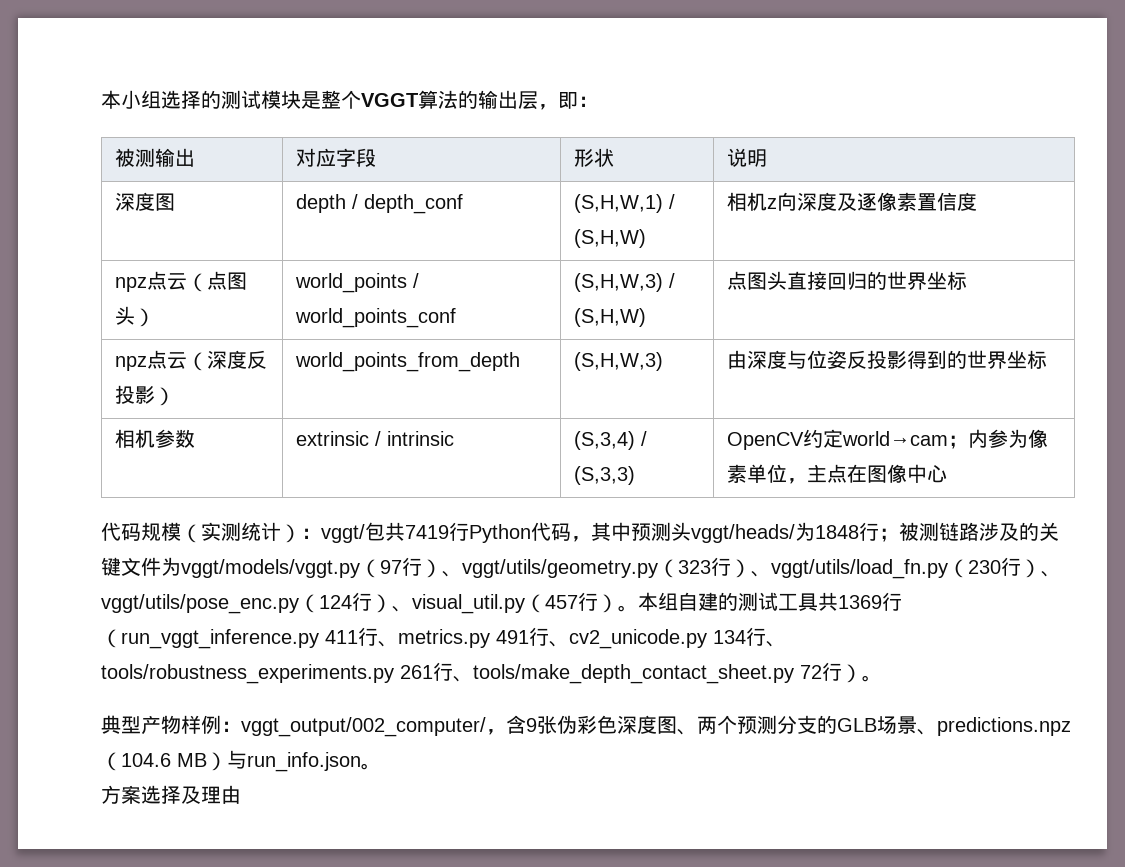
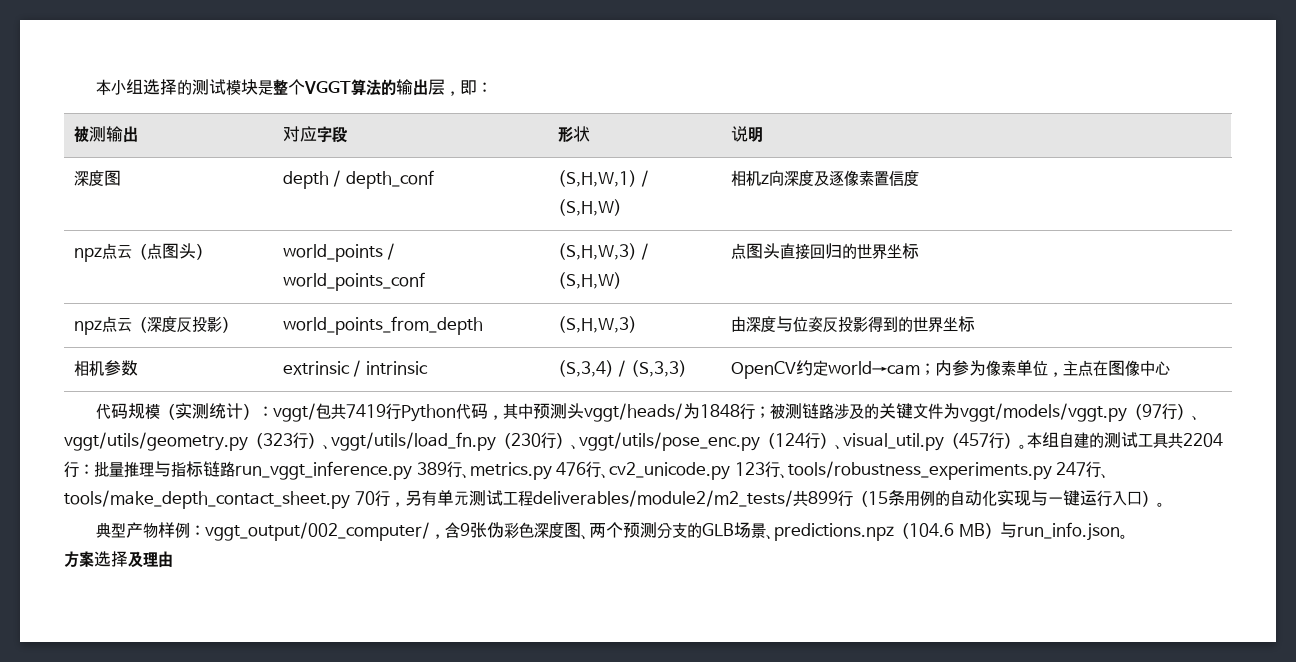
- 本组自建的测试工具共1369行（run_vggt_inference.py 411行、metrics.py 491行、cv2_unicode.py 134行、tools/robustness_experiments.py 261行、tools/make_depth_contact_sheet.py 72行）。
+ 本组自建的测试工具共2204行：批量推理与指标链路run_vggt_inference.py 389行、metrics.py 476行、cv2_unicode.py 123行、tools/robustness_experiments.py 247行、tools/make_depth_contact_sheet.py 70行，另有单元测试工程deliverables/module2/m2_tests/共899行（15条用例的自动化实现与一键运行入口）。

